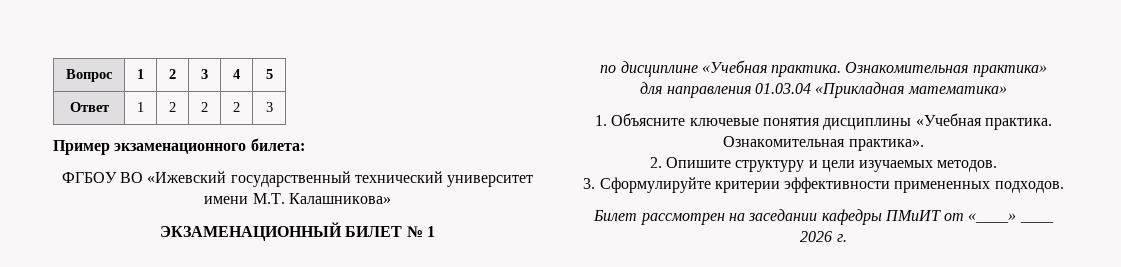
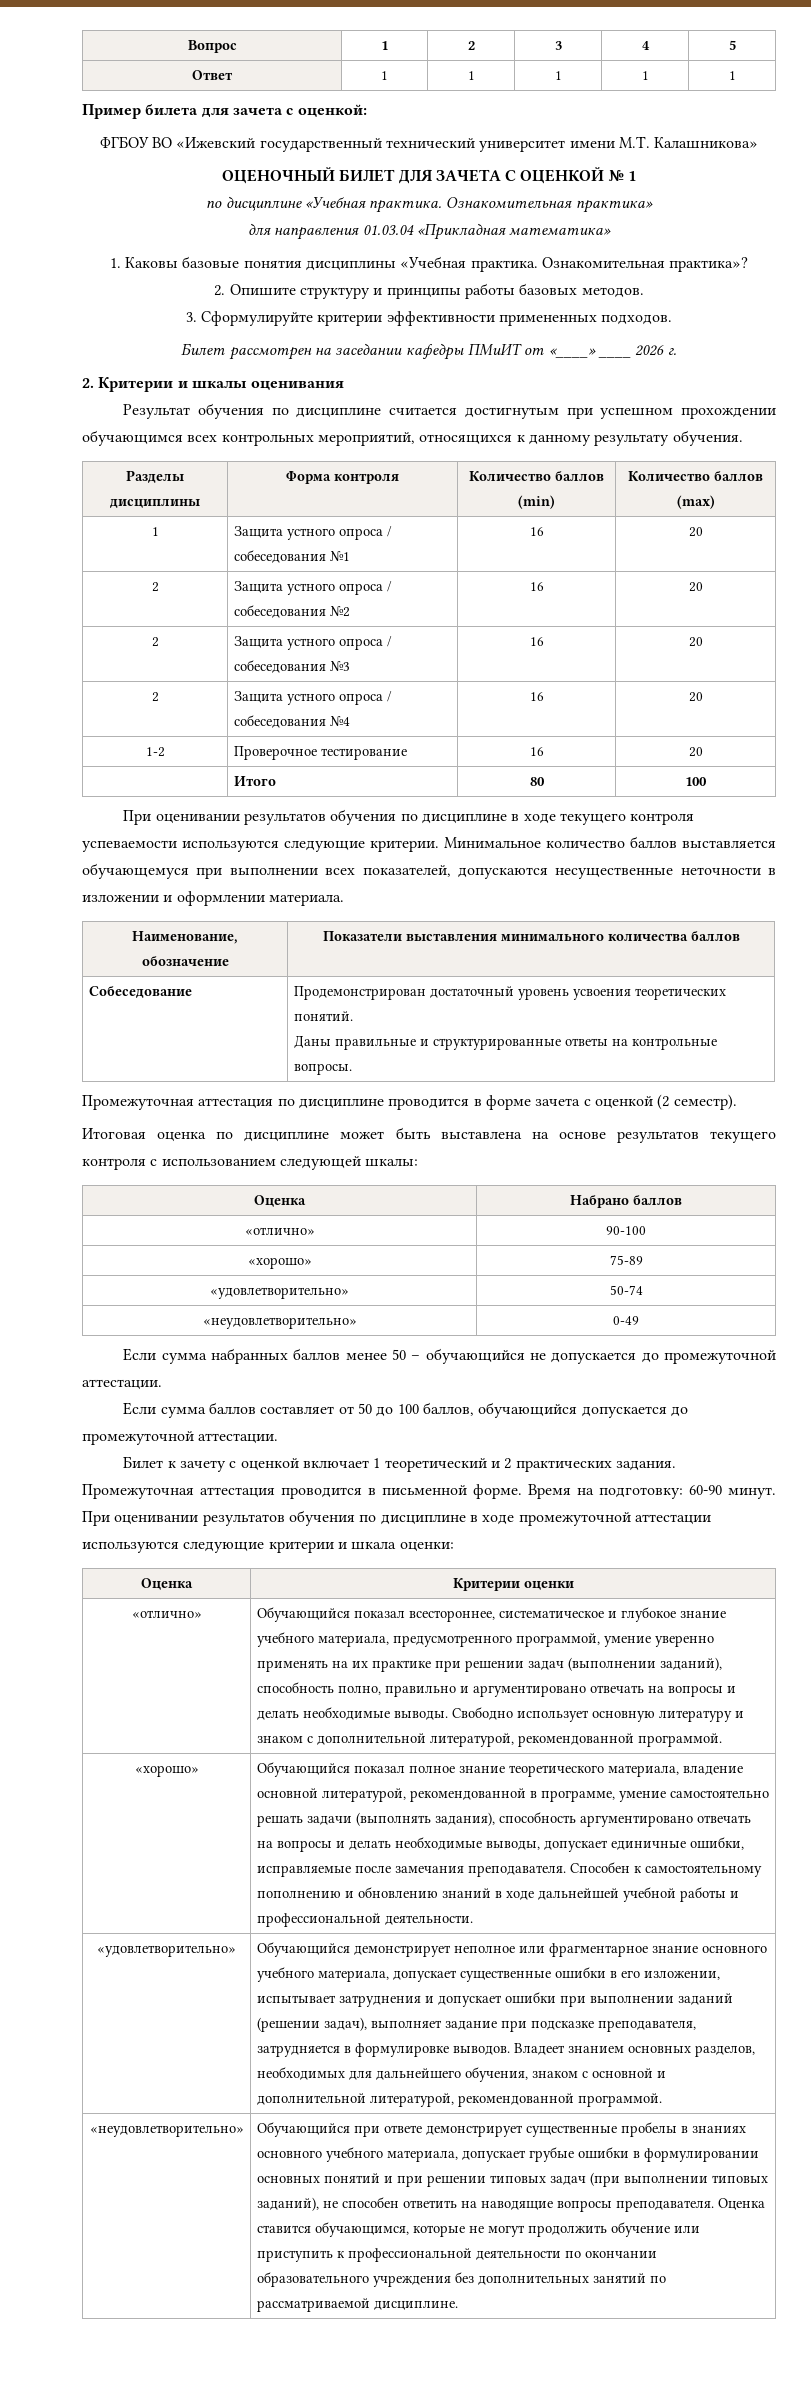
- Ответ | 1 | 2 | 2 | 2 | 3
- Пример экзаменационного билета:
+ Ответ | 1 | 1 | 1 | 1 | 1
+ Пример билета для зачета с оценкой:
- ЭКЗАМЕНАЦИОННЫЙ БИЛЕТ № 1
+ ОЦЕНОЧНЫЙ БИЛЕТ ДЛЯ ЗАЧЕТА С ОЦЕНКОЙ № 1
- 1. Объясните ключевые понятия дисциплины «Учебная практика.
+ 1. Каковы базовые понятия дисциплины «Учебная практика.
- Ознакомительная практика».
+ Ознакомительная практика»?
- 2. Опишите структуру и цели изучаемых методов.
+ 2. Опишите структуру и принципы работы базовых методов.
+ 2. Критерии и шкалы оценивания
+ Результат обучения по дисциплине считается достигнутым при успешном прохождении обучающимся всех контрольных мероприятий, относящихся к данному результату обучения.
+ Разделы дисциплины | Форма контроля | Количество баллов (min) | Количество баллов (max)
+ 1 | Защита устного опроса / собеседования №1 | 16 | 20
+ 2 | Защита устного опроса / собеседования №2 | 16 | 20
+ 2 | Защита устного опроса / собеседования №3 | 16 | 20
+ 2 | Защита устного опроса / собеседования №4 | 16 | 20
+ 1-2 | Проверочное тестирование | 16 | 20
+ | Итого | 80 | 100
+ При оценивании результатов обучения по дисциплине в ходе текущего контроля успеваемости используются следующие критерии. Минимальное количество баллов выставляется обучающемуся при выполнении всех показателей, допускаются несущественные неточности в изложении и оформлении материала.
+ Наименование, обозначение | Показатели выставления минимального количества баллов
+ Собеседование | Продемонстрирован достаточный уровень усвоения теоретических понятий.
+ Даны правильные и структурированные ответы на контрольные вопросы.
+ Промежуточная аттестация по дисциплине проводится в форме зачета с оценкой (2 семестр).
+ Итоговая оценка по дисциплине может быть выставлена на основе результатов текущего контроля с использованием следующей шкалы:
+ Оценка | Набрано баллов
+ «отлично» | 90-100
+ «хорошо» | 75-89
+ «удовлетворительно» | 50-74
+ «неудовлетворительно» | 0-49
+ Если сумма набранных баллов менее 50 – обучающийся не допускается до промежуточной аттестации.
+ Если сумма баллов составляет от 50 до 100 баллов, обучающийся допускается до промежуточной аттестации.
+ Билет к зачету с оценкой включает 1 теоретический и 2 практических задания. Промежуточная аттестация проводится в письменной форме. Время на подготовку: 60-90 минут. При оценивании результатов обучения по дисциплине в ходе промежуточной аттестации используются следующие критерии и шкала оценки:
+ Оценка | Критерии оценки
+ «отлично» | Обучающийся показал всестороннее, систематическое и глубокое знание учебного материала, предусмотренного программой, умение уверенно применять на их практике при решении задач (выполнении заданий), способность полно, правильно и аргументировано отвечать на вопросы и делать необходимые выводы. Свободно использует основную литературу и знаком с дополнительной литературой, рекомендованной программой.
+ «хорошо» | Обучающийся показал полное знание теоретического материала, владение основной литературой, рекомендованной в программе, умение самостоятельно решать задачи (выполнять задания), способность аргументировано отвечать на вопросы и делать необходимые выводы, допускает единичные ошибки, исправляемые после замечания преподавателя. Способен к самостоятельному пополнению и обновлению знаний в ходе дальнейшей учебной работы и профессиональной деятельности.
+ «удовлетворительно» | Обучающийся демонстрирует неполное или фрагментарное знание основного учебного материала, допускает существенные ошибки в его изложении, испытывает затруднения и допускает ошибки при выполнении заданий (решении задач), выполняет задание при подсказке преподавателя, затрудняется в формулировке выводов. Владеет знанием основных разделов, необходимых для дальнейшего обучения, знаком с основной и дополнительной литературой, рекомендованной программой.
+ «неудовлетворительно» | Обучающийся при ответе демонстрирует существенные пробелы в знаниях основного учебного материала, допускает грубые ошибки в формулировании основных понятий и при решении типовых задач (при выполнении типовых заданий), не способен ответить на наводящие вопросы преподавателя. Оценка ставится обучающимся, которые не могут продолжить обучение или приступить к профессиональной деятельности по окончании образовательного учреждения без дополнительных занятий по рассматриваемой дисциплине.

